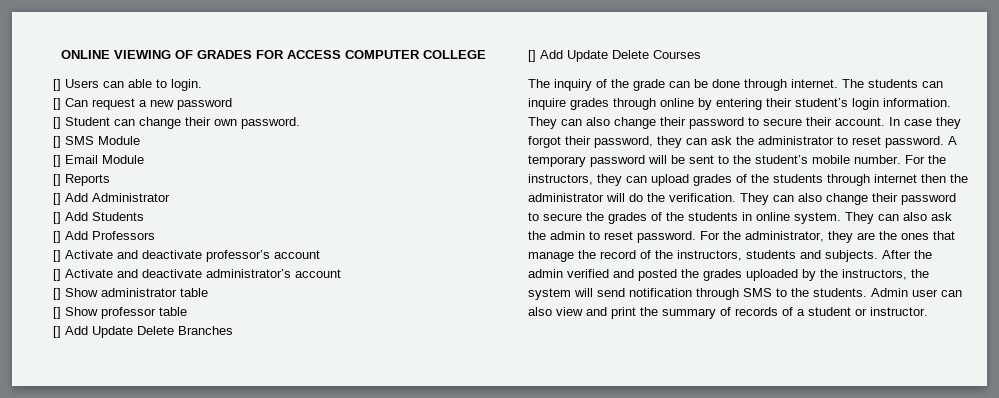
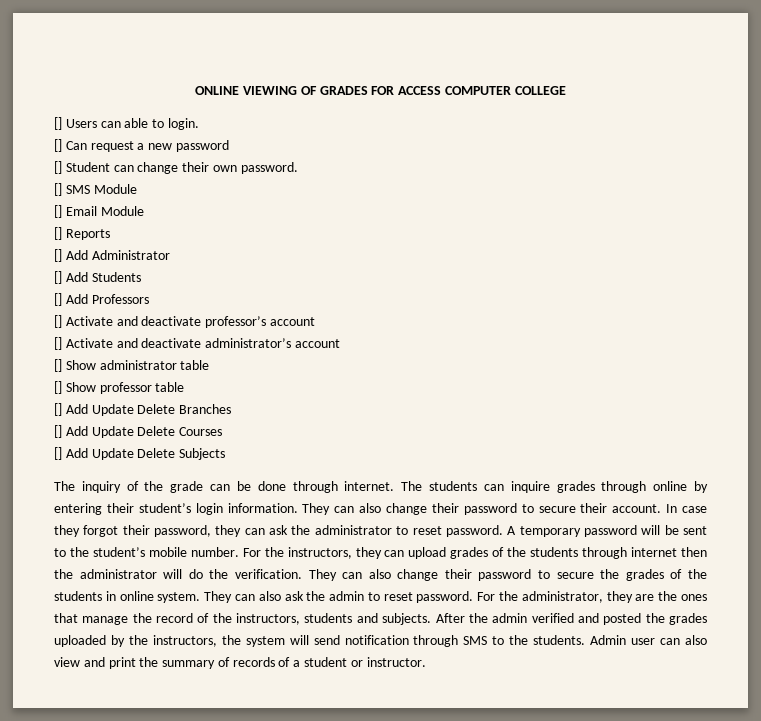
+ [] Add Update Delete Subjects

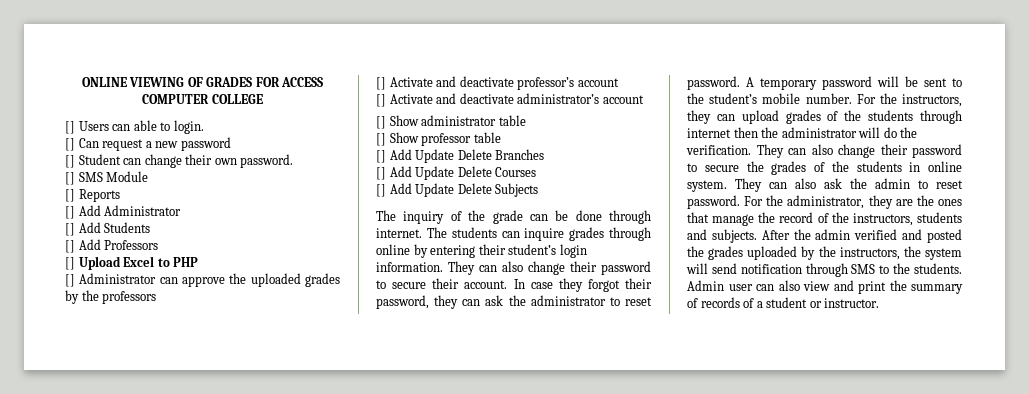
- [] Email Module
+ [] Upload Excel to PHP
+ [] Administrator can approve the uploaded grades by the professors

